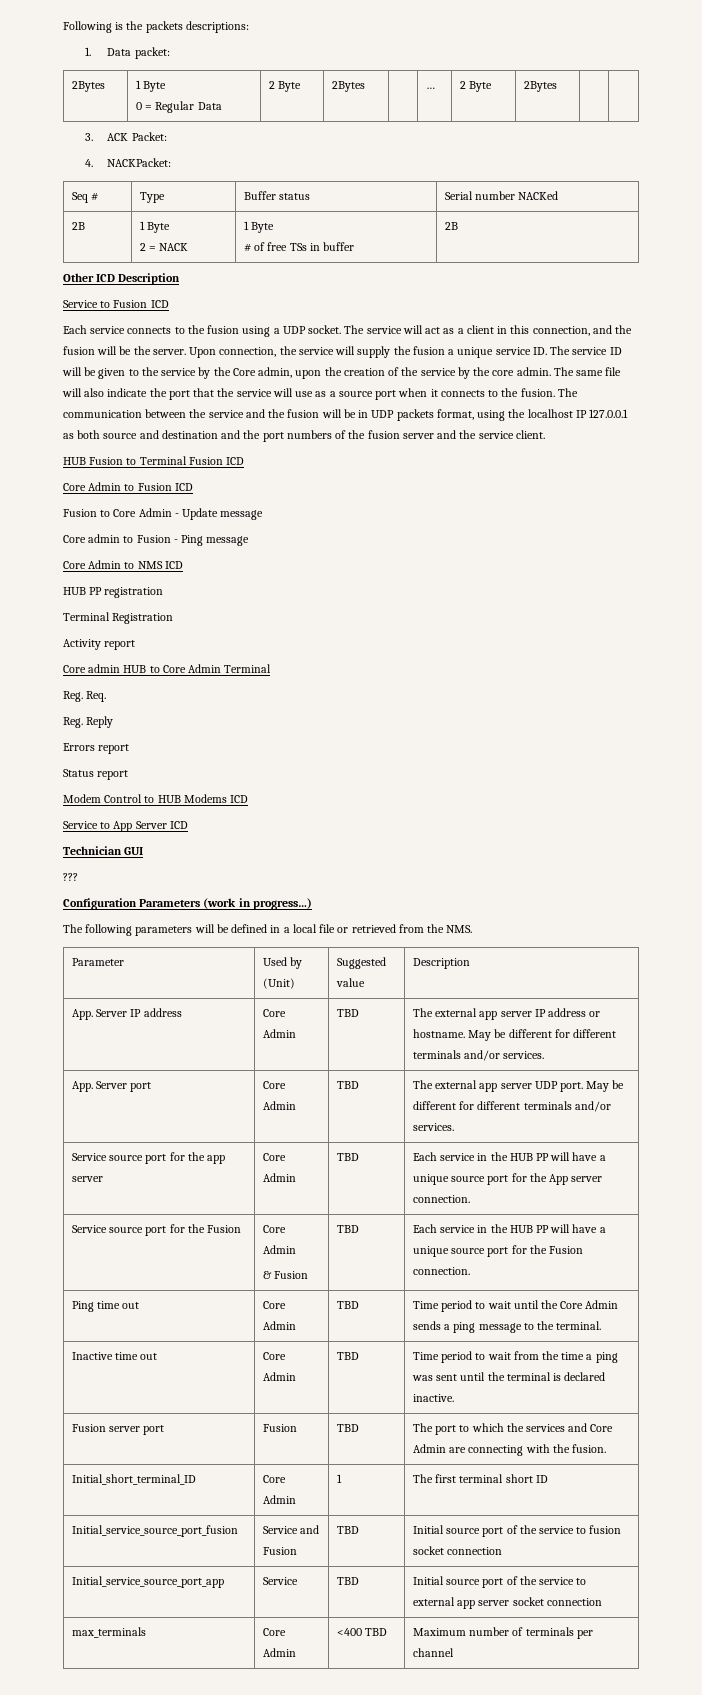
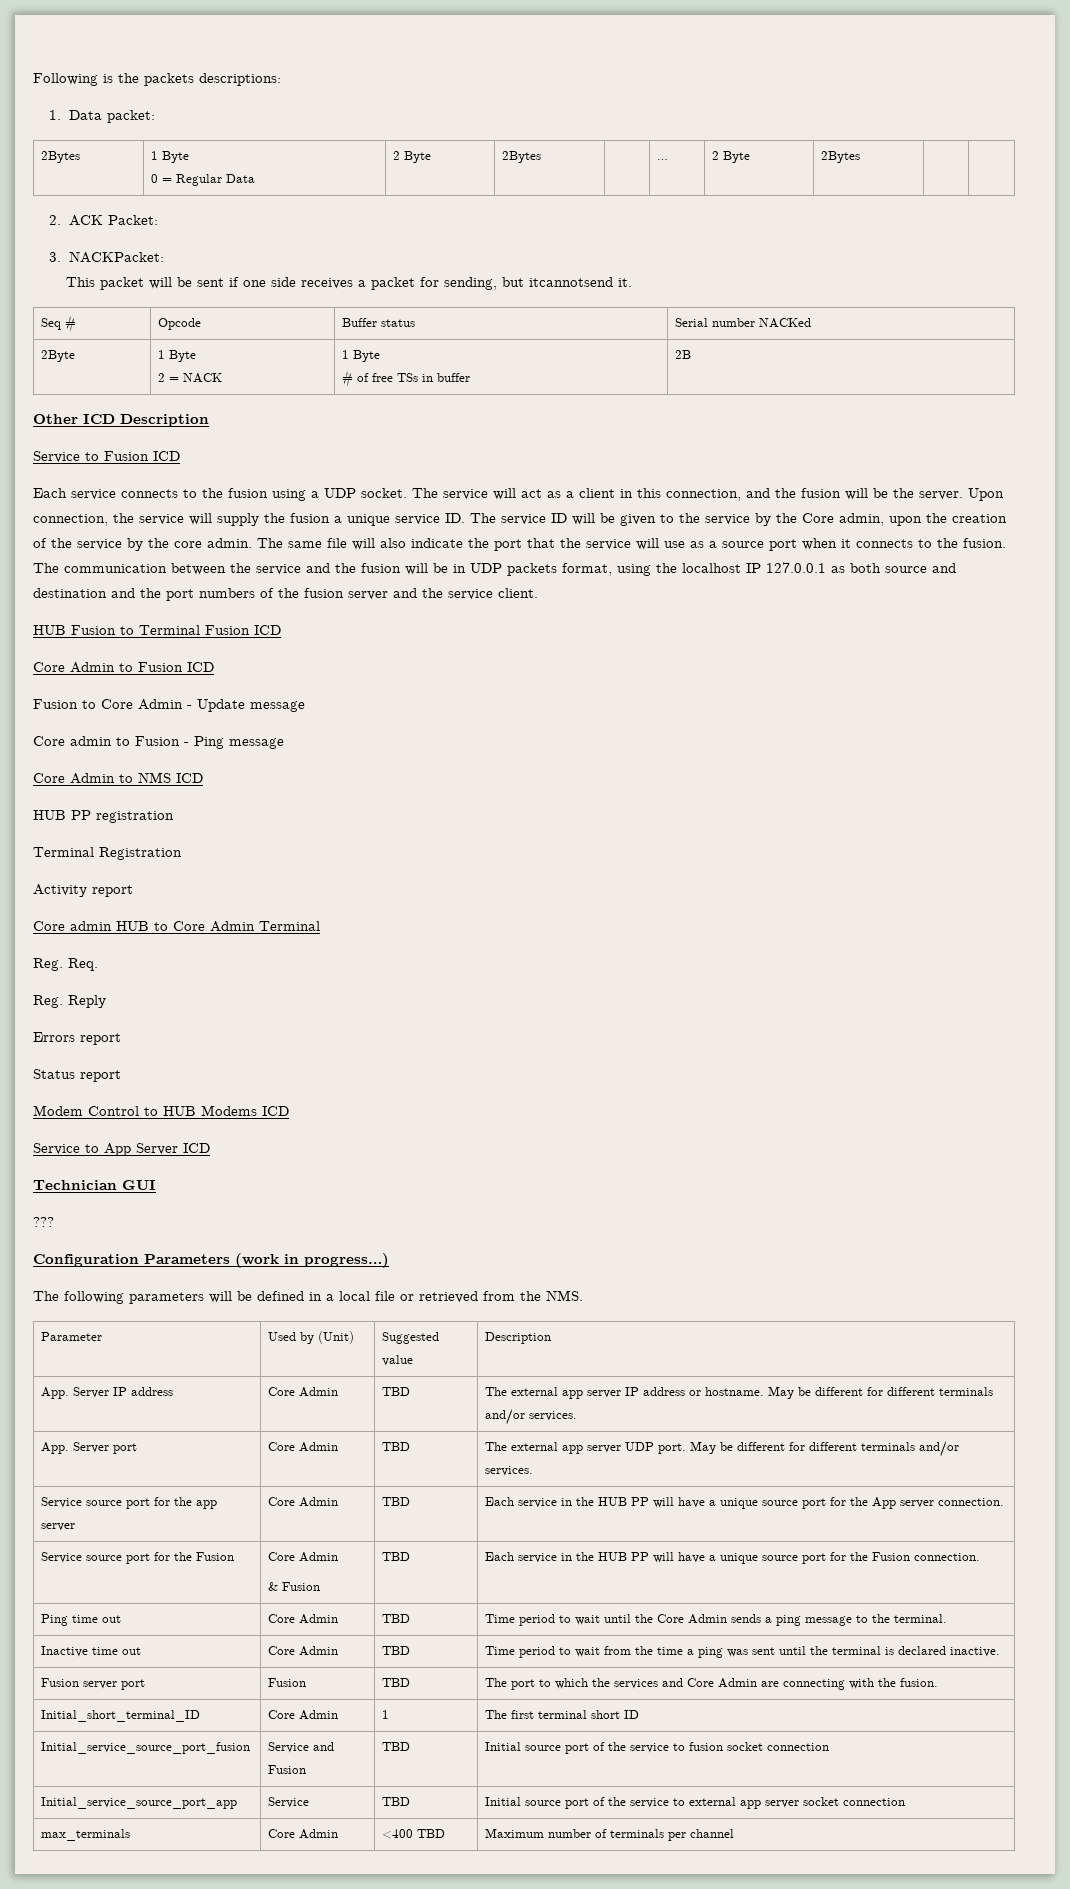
- 3. ACK Packet:
+ 2. ACK Packet:
- 4. NACKPacket:
+ 3. NACKPacket:
+ This packet will be sent if one side receives a packet for sending, but itcannotsend it.
- Seq # | Type | Buffer status | Serial number NACKed
+ Seq # | Opcode | Buffer status | Serial number NACKed
- 2B | 1 Byte
+ 2Byte | 1 Byte

